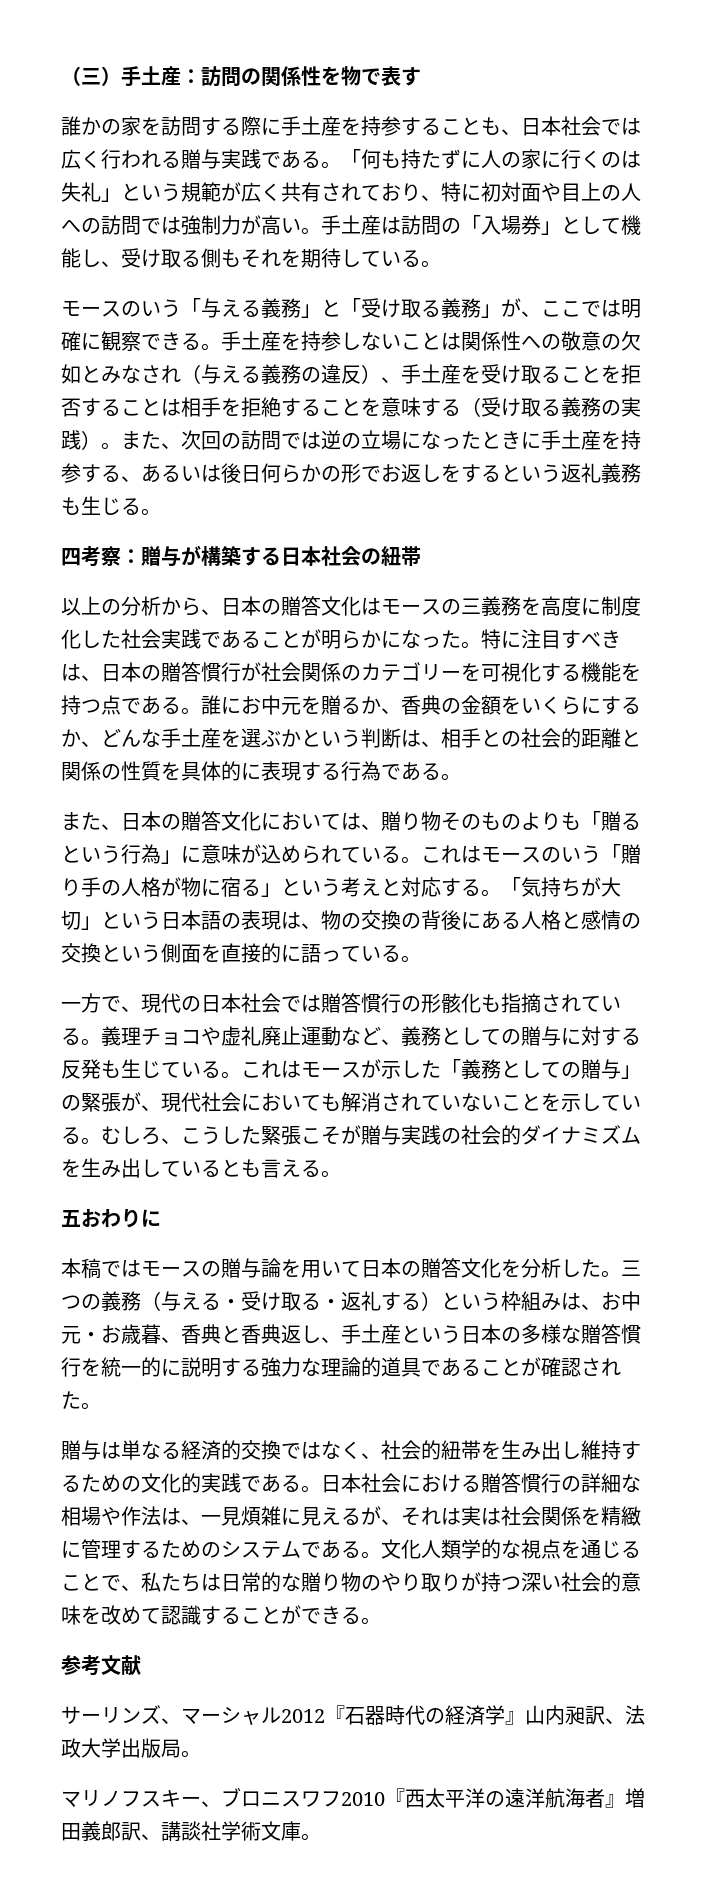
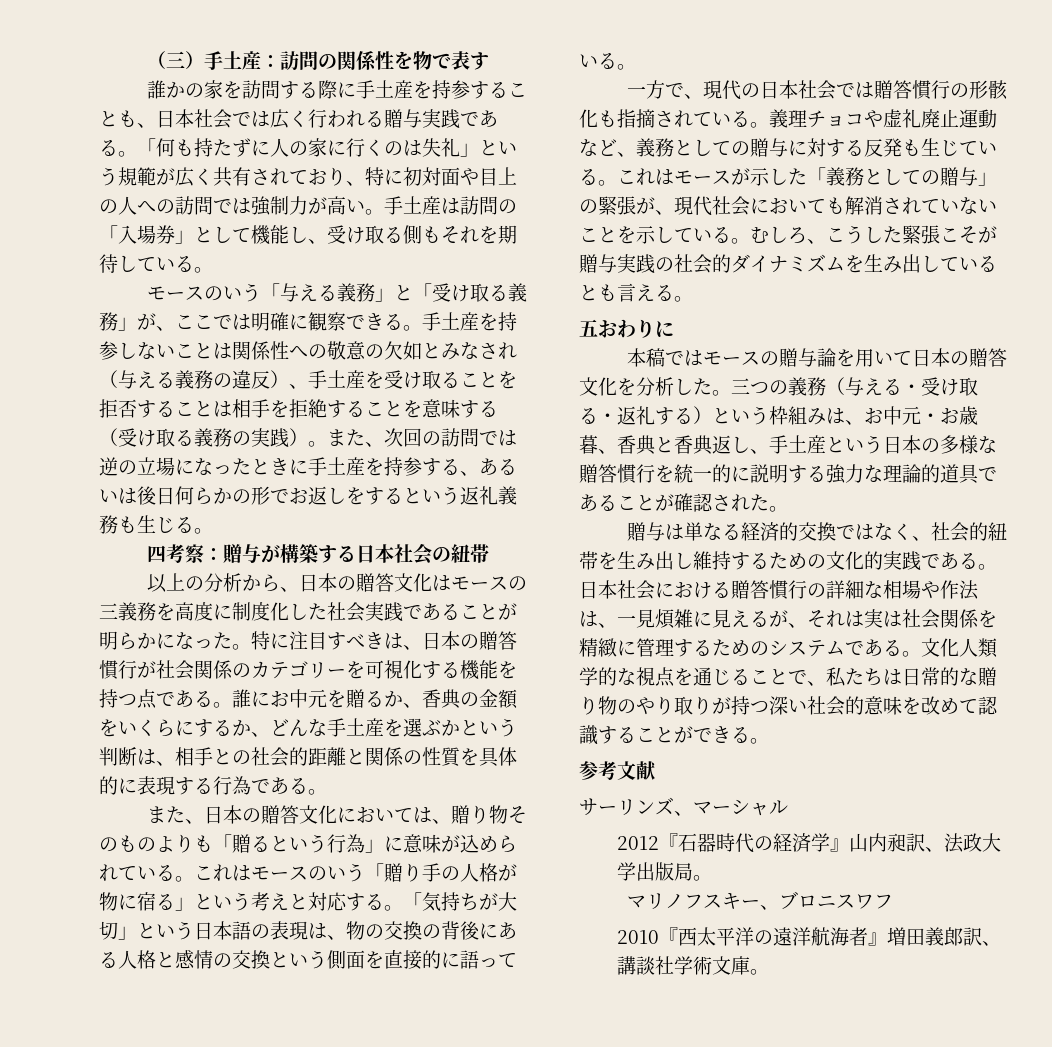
- サーリンズ、マーシャル2012『石器時代の経済学』山内昶訳、法政大学出版局。
+ サーリンズ、マーシャル
+ 2012『石器時代の経済学』山内昶訳、法政大学出版局。
- マリノフスキー、ブロニスワフ2010『西太平洋の遠洋航海者』増田義郎訳、講談社学術文庫。
+ マリノフスキー、ブロニスワフ
+ 2010『西太平洋の遠洋航海者』増田義郎訳、講談社学術文庫。

